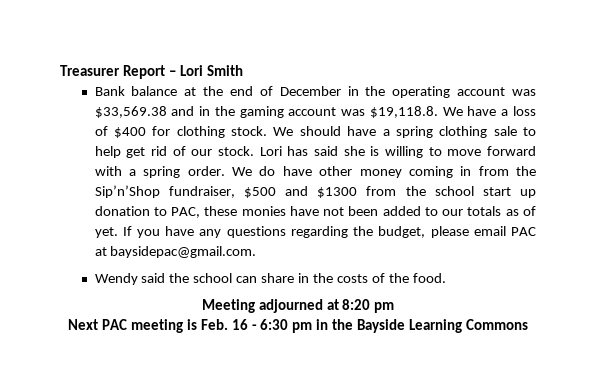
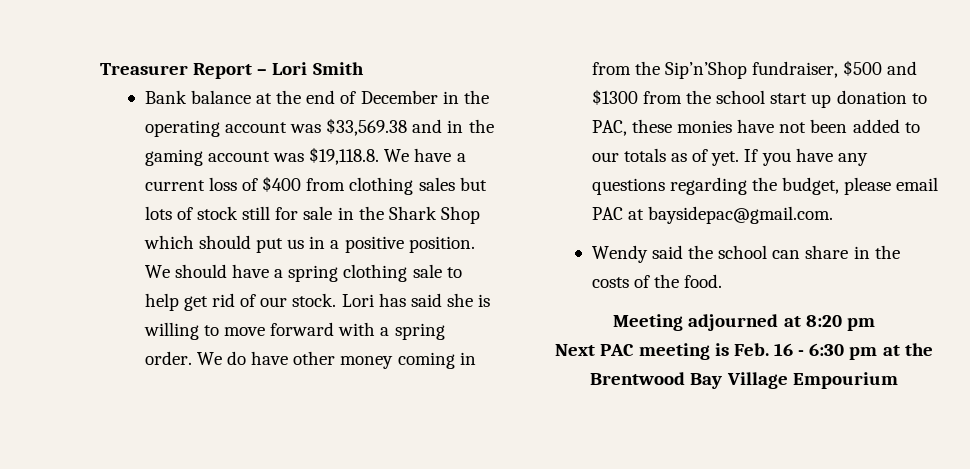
- Bank balance at the end of December in the operating account was $33,569.38 and in the gaming account was $19,118.8. We have a loss of $400 for clothing stock.
+ Bank balance at the end of December in the operating account was $33,569.38 and in the gaming account was $19,118.8. We have a current loss of $400 from clothing sales but lots of stock still for sale in the Shark Shop which should put us in a positive position.
- Next PAC meeting is Feb. 16 - 6:30 pm in the Bayside Learning Commons
+ Next PAC meeting is Feb. 16 - 6:30 pm at the Brentwood Bay Village Empourium

